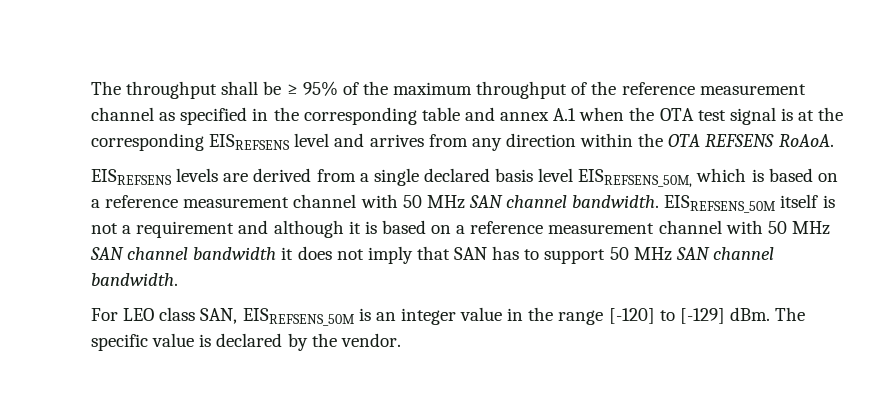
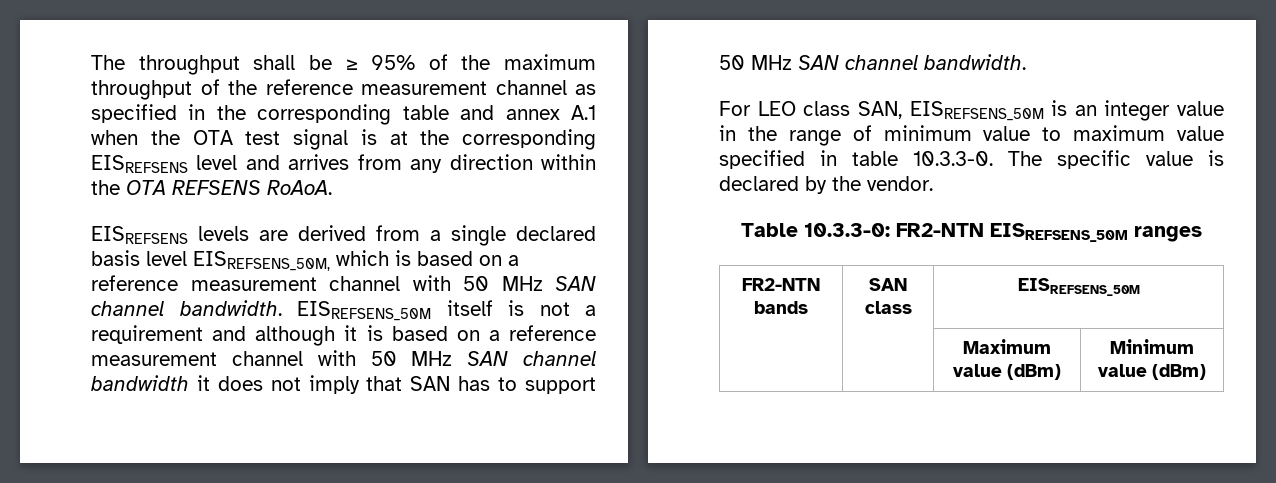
- For LEO class SAN, EISREFSENS_50M is an integer value in the range [-120] to [-129] dBm. The specific value is declared by the vendor.
+ For LEO class SAN, EISREFSENS_50M is an integer value in the range of minimum value to maximum value specified in table 10.3.3-0. The specific value is declared by the vendor.
+ Table 10.3.3-0: FR2-NTN EISREFSENS_50M ranges
+ FR2-NTN bands | SAN class | EISREFSENS_50M
+ | | Maximum value (dBm) | Minimum value (dBm)

